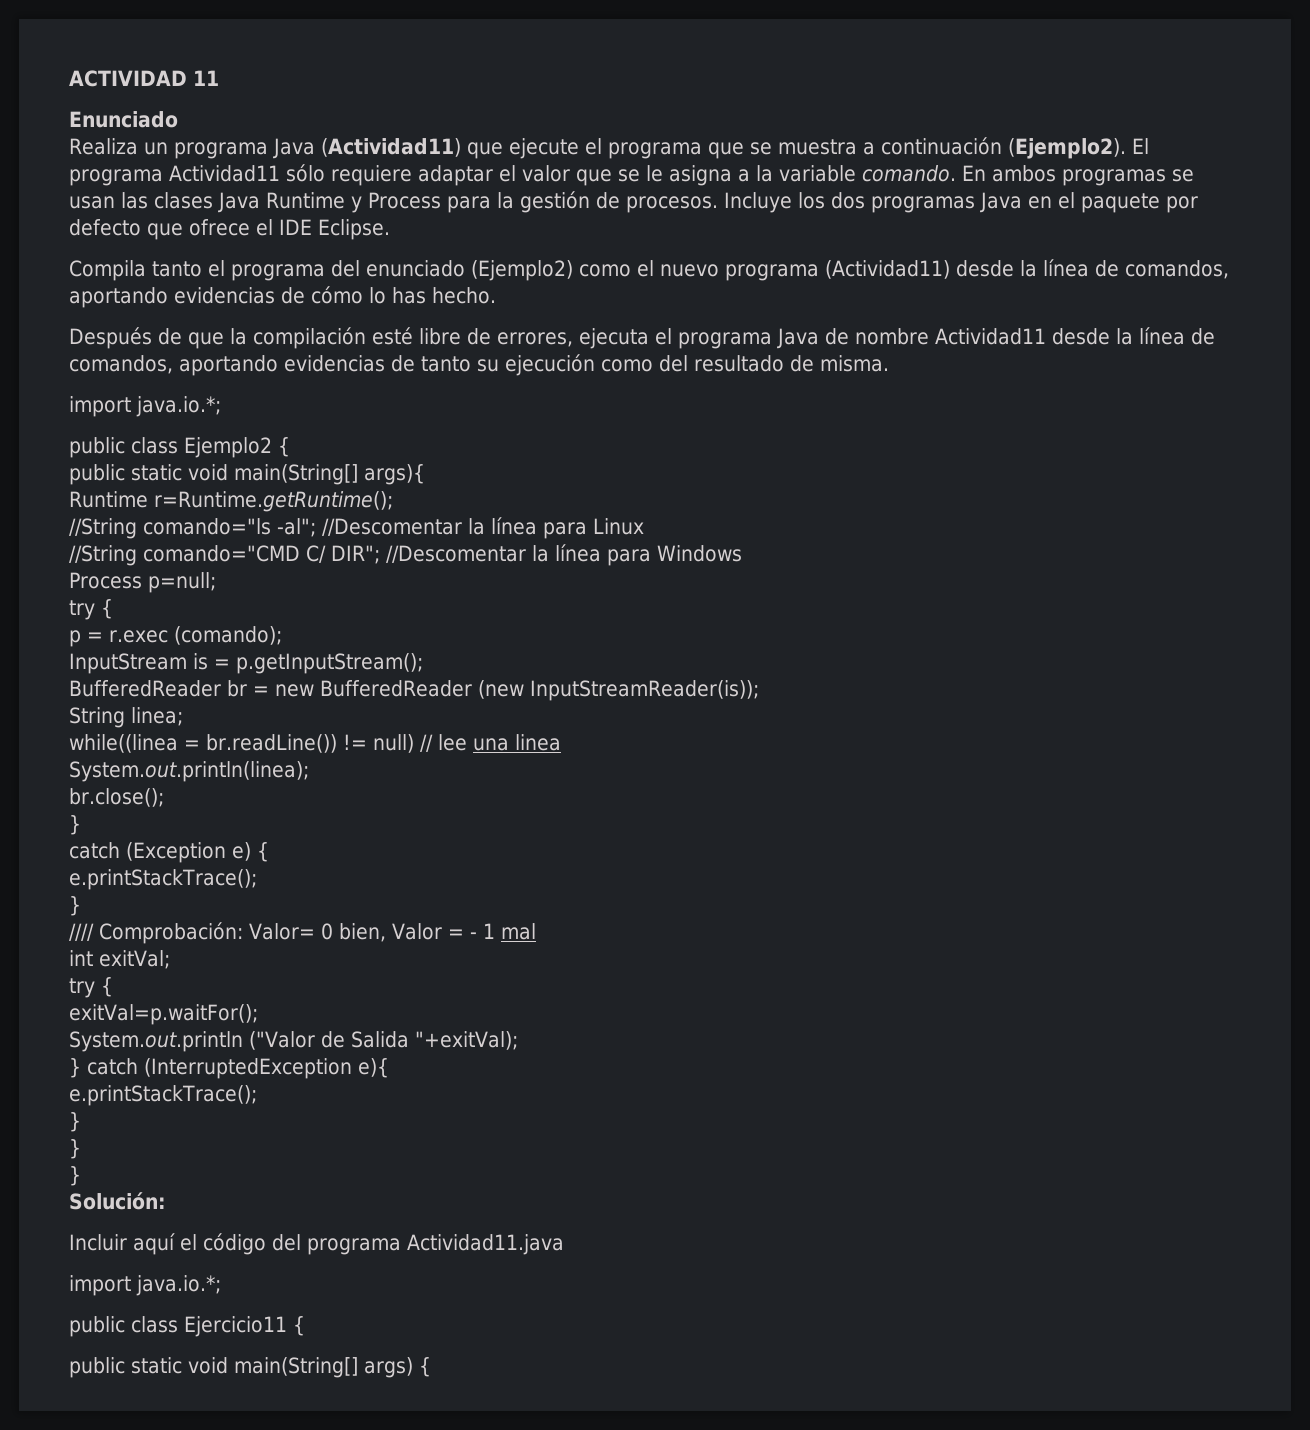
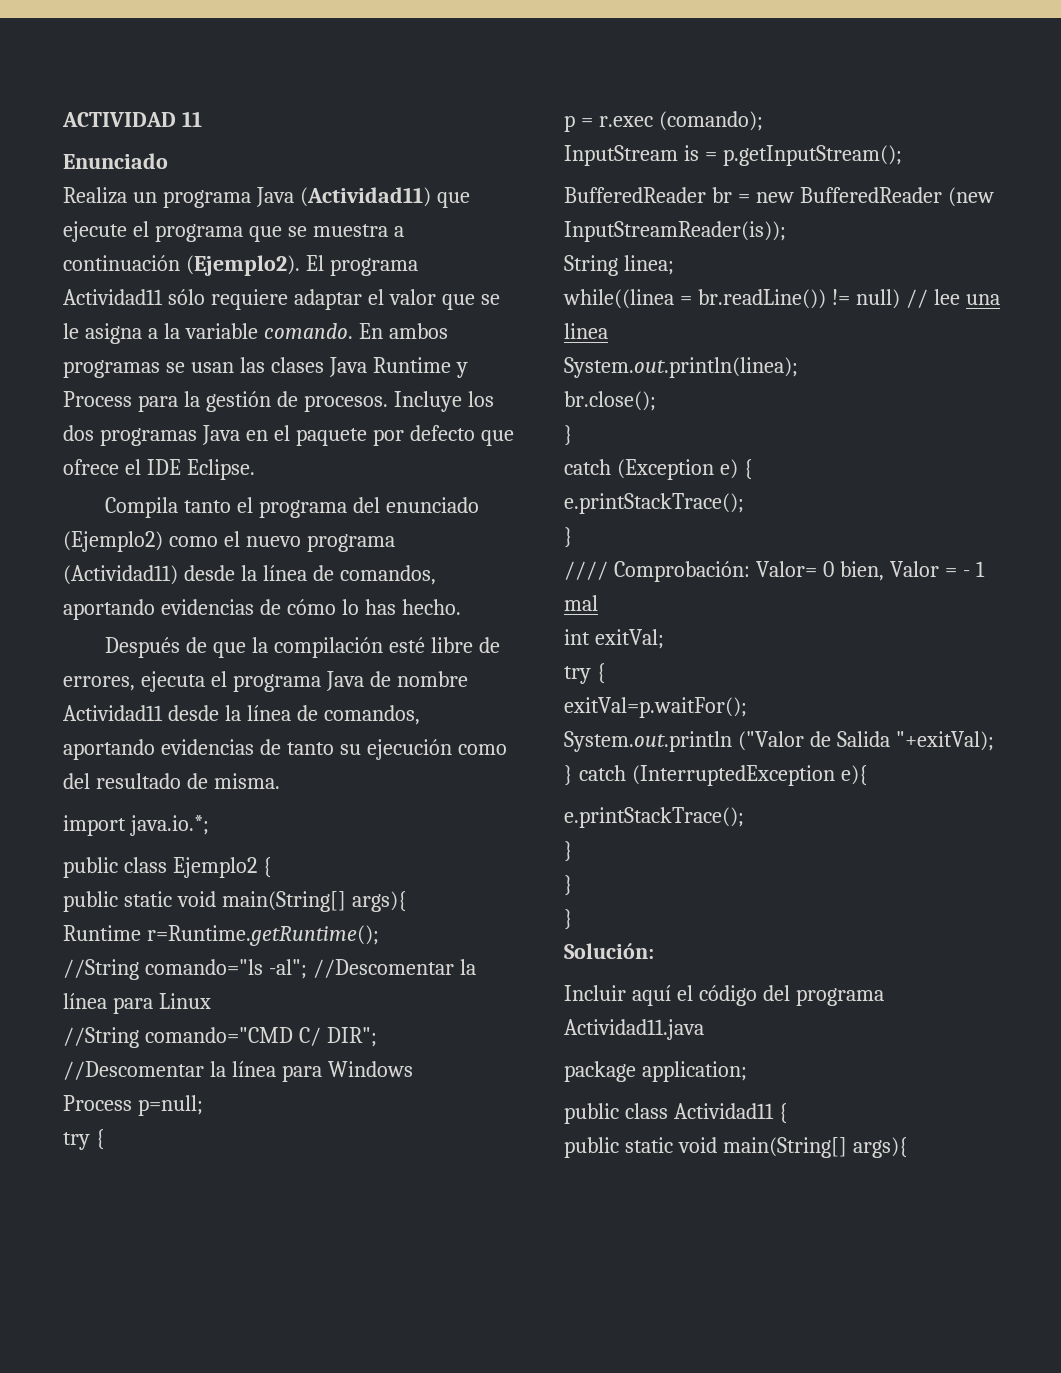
  Incluir aquí el código del programa Actividad11.java
- import java.io.*;
- public class Ejercicio11 {
- public static void main(String[] args) {
+ package application;
+ public class Actividad11 {
+ public static void main(String[] args){

